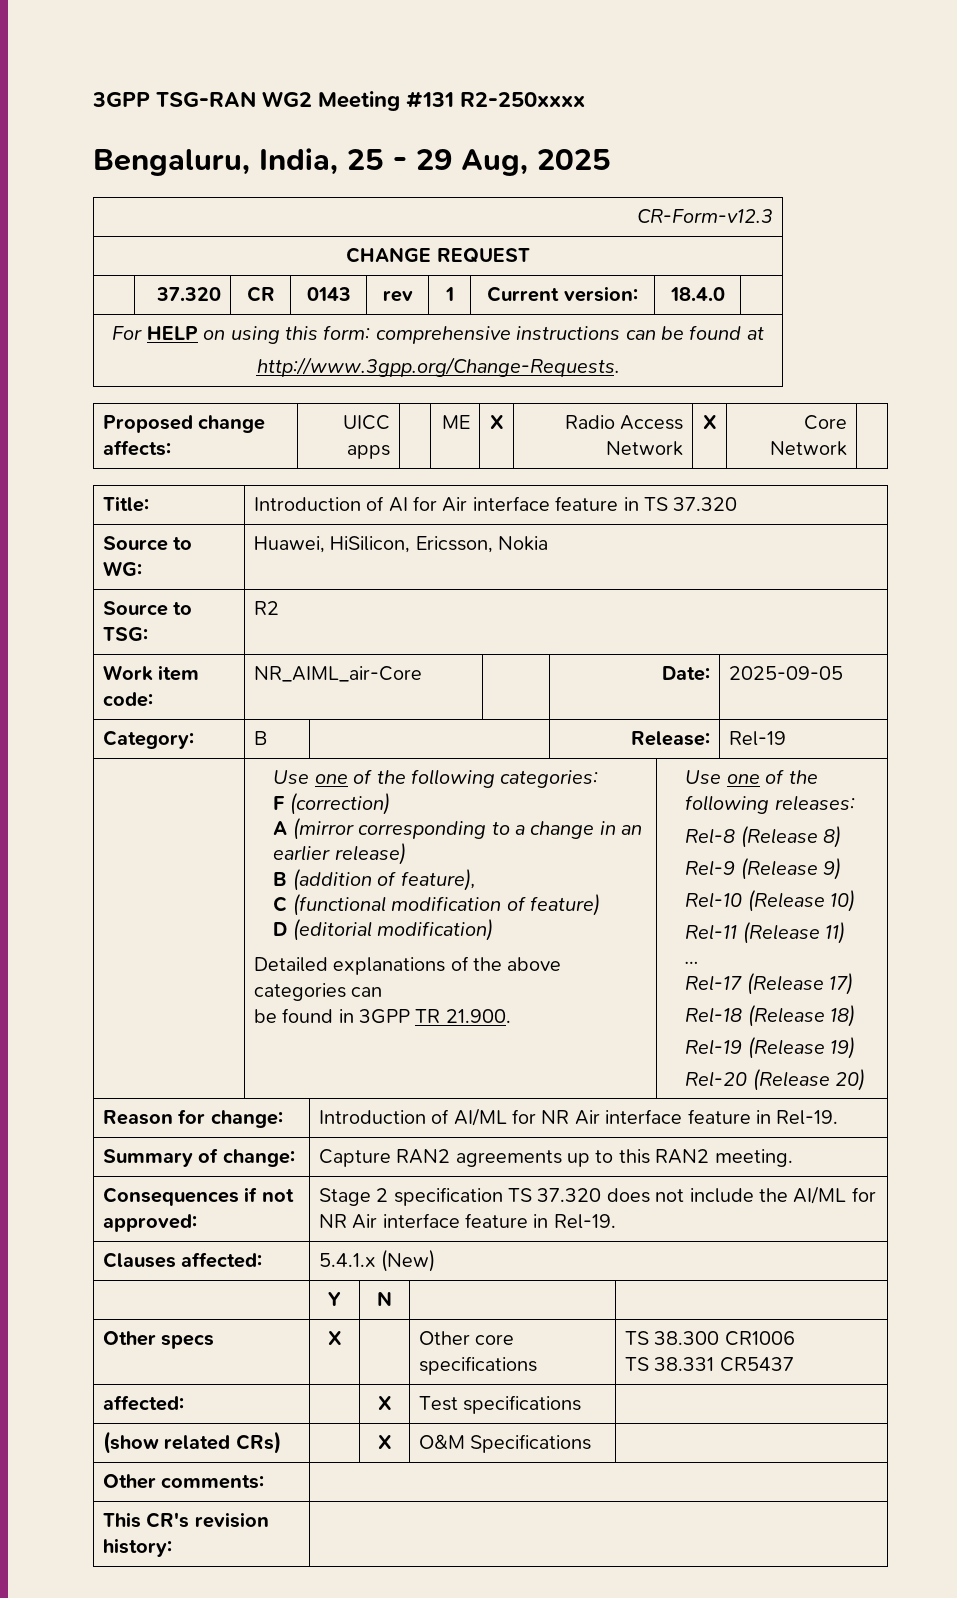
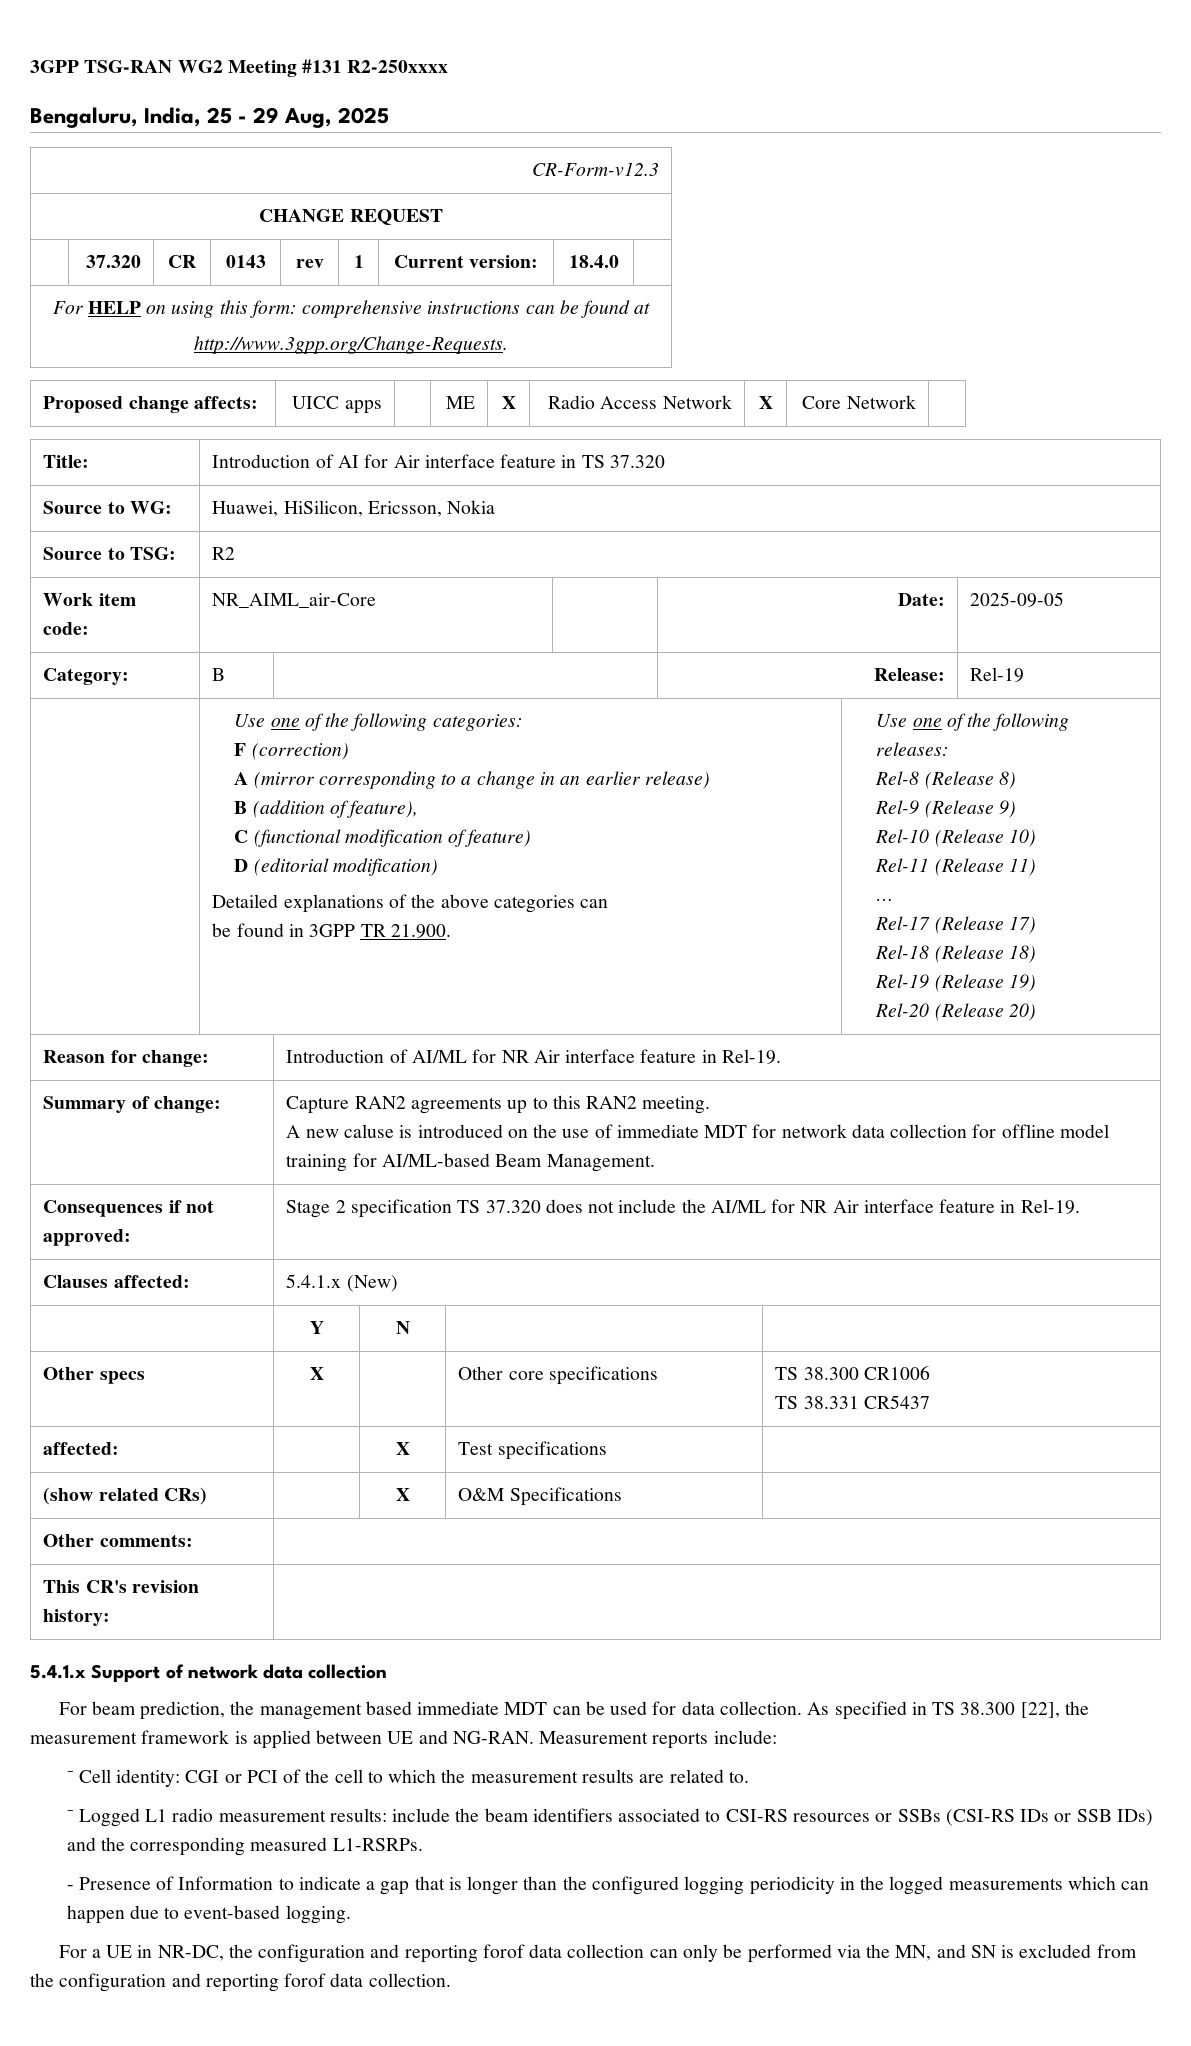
  Summary of change: | Capture RAN2 agreements up to this RAN2 meeting.
+ A new caluse is introduced on the use of immediate MDT for network data collection for offline model training for AI/ML-based Beam Management.
+ 5.4.1.x Support of network data collection
+ For beam prediction, the management based immediate MDT can be used for data collection. As specified in TS 38.300 [22], the measurement framework is applied between UE and NG-RAN. Measurement reports include:
+ ⁻ Cell identity: CGI or PCI of the cell to which the measurement results are related to.
+ ⁻ Logged L1 radio measurement results: include the beam identifiers associated to CSI-RS resources or SSBs (CSI-RS IDs or SSB IDs) and the corresponding measured L1-RSRPs.
+ - Presence of Information to indicate a gap that is longer than the configured logging periodicity in the logged measurements which can happen due to event-based logging.
+ For a UE in NR-DC, the configuration and reporting forof data collection can only be performed via the MN, and SN is excluded from the configuration and reporting forof data collection.

